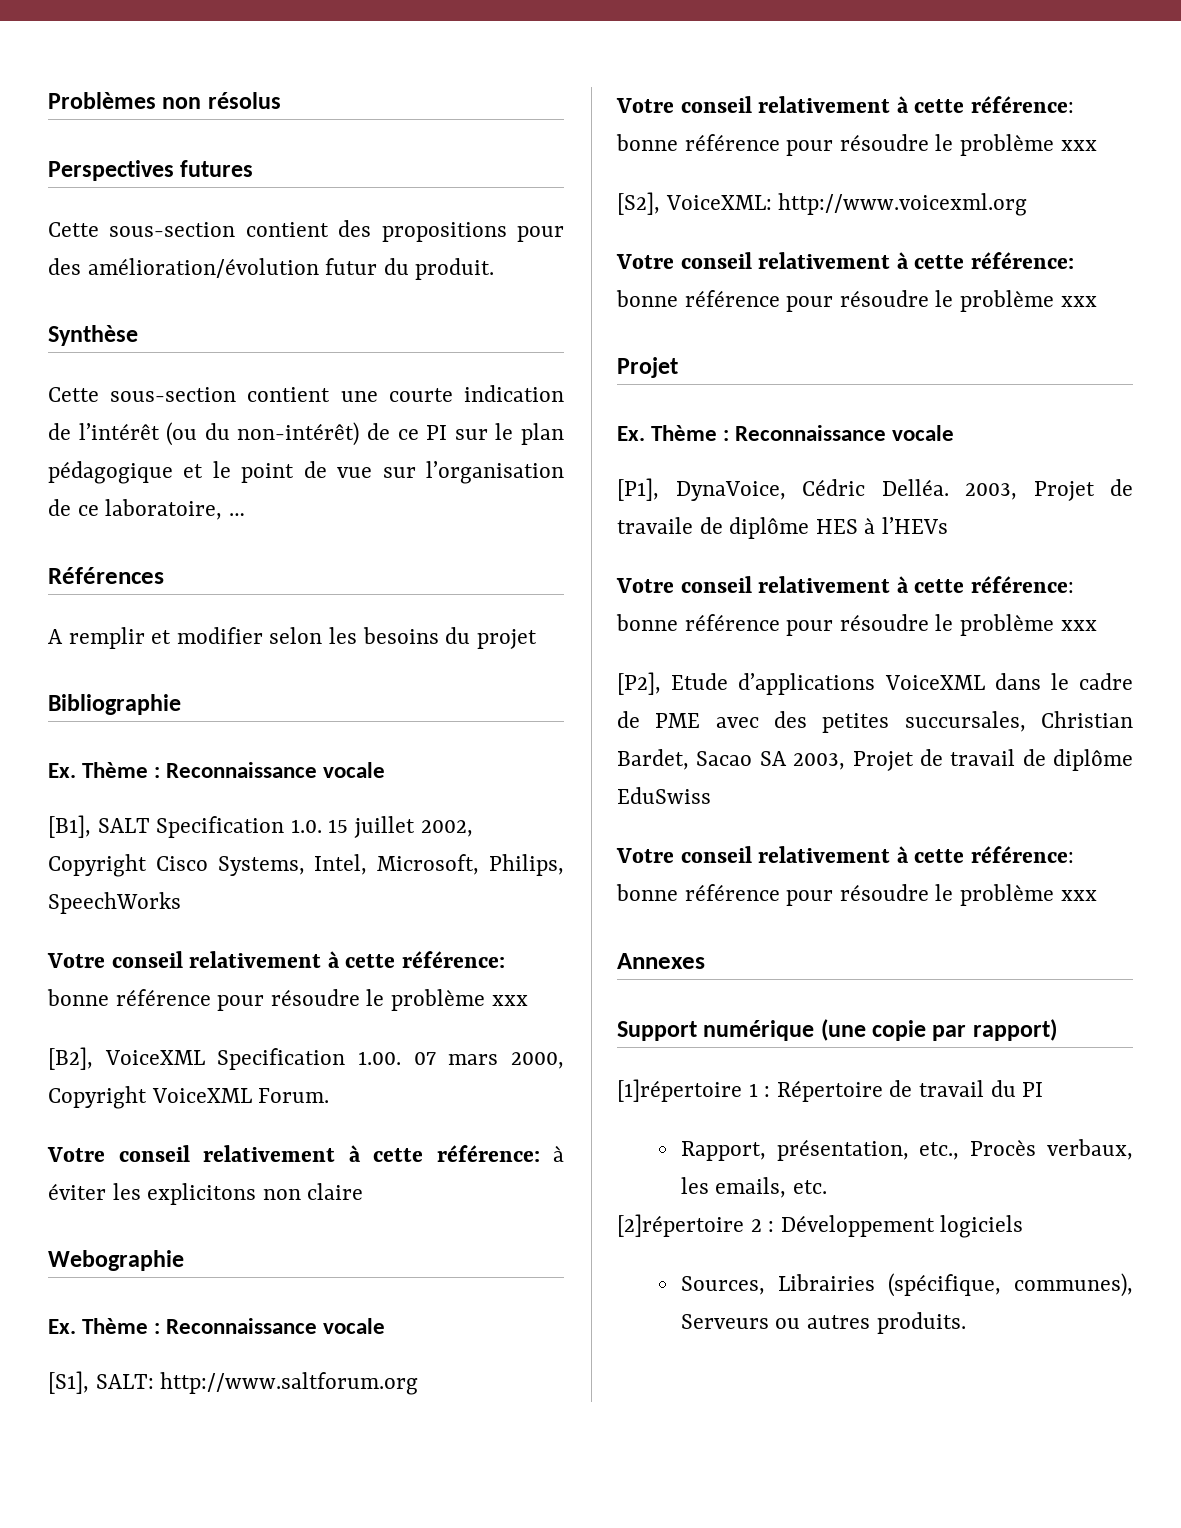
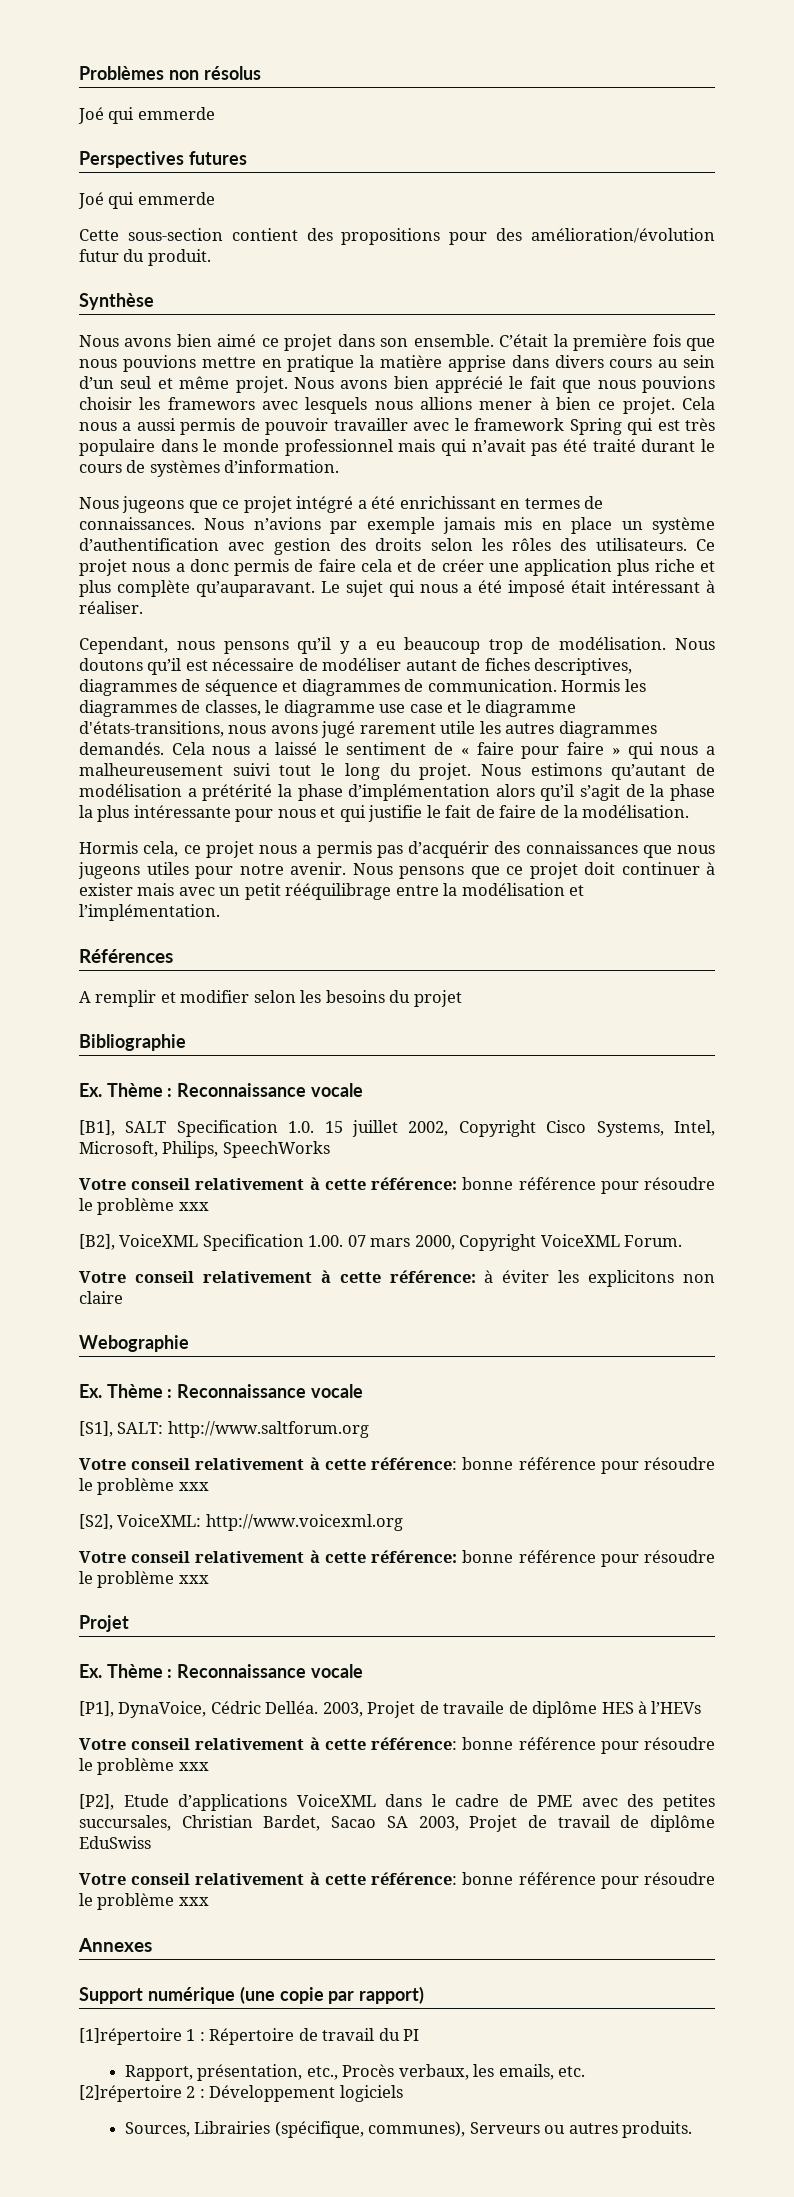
  Problèmes non résolus
+ Joé qui emmerde
  Perspectives futures
+ Joé qui emmerde
- Cette sous-section contient une courte indication de l’intérêt (ou du non-intérêt) de ce PI sur le plan pédagogique et le point de vue sur l’organisation de ce laboratoire, …
+ Nous avons bien aimé ce projet dans son ensemble. C’était la première fois que nous pouvions mettre en pratique la matière apprise dans divers cours au sein d’un seul et même projet. Nous avons bien apprécié le fait que nous pouvions choisir les framewors avec lesquels nous allions mener à bien ce projet. Cela nous a aussi permis de pouvoir travailler avec le framework Spring qui est très populaire dans le monde professionnel mais qui n’avait pas été traité durant le cours de systèmes d’information.
+ Nous jugeons que ce projet intégré a été enrichissant en termes de connaissances. Nous n’avions par exemple jamais mis en place un système d’authentification avec gestion des droits selon les rôles des utilisateurs. Ce projet nous a donc permis de faire cela et de créer une application plus riche et plus complète qu’auparavant. Le sujet qui nous a été imposé était intéressant à réaliser.
+ Cependant, nous pensons qu’il y a eu beaucoup trop de modélisation. Nous doutons qu’il est nécessaire de modéliser autant de fiches descriptives, diagrammes de séquence et diagrammes de communication. Hormis les diagrammes de classes, le diagramme use case et le diagramme d'états-transitions, nous avons jugé rarement utile les autres diagrammes demandés. Cela nous a laissé le sentiment de « faire pour faire » qui nous a malheureusement suivi tout le long du projet. Nous estimons qu’autant de modélisation a prétérité la phase d’implémentation alors qu’il s’agit de la phase la plus intéressante pour nous et qui justifie le fait de faire de la modélisation.
+ Hormis cela, ce projet nous a permis pas d’acquérir des connaissances que nous jugeons utiles pour notre avenir. Nous pensons que ce projet doit continuer à exister mais avec un petit rééquilibrage entre la modélisation et l’implémentation.

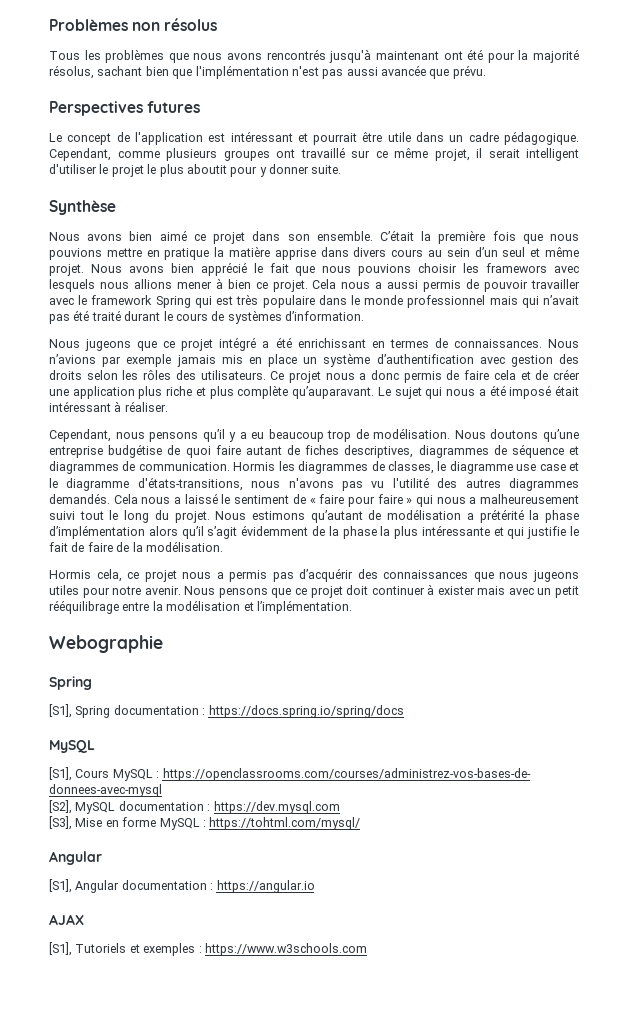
  Problèmes non résolus
- Joé qui emmerde
+ Tous les problèmes que nous avons rencontrés jusqu'à maintenant ont été pour la majorité résolus, sachant bien que l'implémentation n'est pas aussi avancée que prévu.
  Perspectives futures
- Joé qui emmerde
- Cette sous-section contient des propositions pour des amélioration/évolution futur du produit.
+ Le concept de l'application est intéressant et pourrait être utile dans un cadre pédagogique. Cependant, comme plusieurs groupes ont travaillé sur ce même projet, il serait intelligent d'utiliser le projet le plus aboutit pour y donner suite.
- Nous doutons qu’il est nécessaire de modéliser autant de fiches descriptives, diagrammes de séquence et diagrammes de communication.
+ Nous doutons qu’une entreprise budgétise de quoi faire autant de fiches descriptives, diagrammes de séquence et diagrammes de communication.
- Hormis les diagrammes de classes, le diagramme use case et le diagramme d'états-transitions, nous avons jugé rarement utile les autres diagrammes demandés.
+ Hormis les diagrammes de classes, le diagramme use case et le diagramme d'états-transitions, nous n'avons pas vu l'utilité des autres diagrammes demandés.
- Nous estimons qu’autant de modélisation a prétérité la phase d’implémentation alors qu’il s’agit de la phase la plus intéressante pour nous et qui justifie le fait de faire de la modélisation.
+ Nous estimons qu’autant de modélisation a prétérité la phase d’implémentation alors qu’il s’agit évidemment de la phase la plus intéressante et qui justifie le fait de faire de la modélisation.
- Références
- A remplir et modifier selon les besoins du projet
- Bibliographie
- Ex. Thème : Reconnaissance vocale
- [B1], SALT Specification 1.0. 15 juillet 2002, Copyright Cisco Systems, Intel, Microsoft, Philips, SpeechWorks
- Votre conseil relativement à cette référence: bonne référence pour résoudre le problème xxx
- [B2], VoiceXML Specification 1.00. 07 mars 2000, Copyright VoiceXML Forum.
- Votre conseil relativement à cette référence: à éviter les explicitons non claire
  Webographie
- Ex. Thème : Reconnaissance vocale
- [S1], SALT: http://www.saltforum.org
- Votre conseil relativement à cette référence: bonne référence pour résoudre le problème xxx
- [S2], VoiceXML: http://www.voicexml.org
- Votre conseil relativement à cette référence: bonne référence pour résoudre le problème xxx
- Projet
- Ex. Thème : Reconnaissance vocale
- [P1], DynaVoice, Cédric Delléa. 2003, Projet de travaile de diplôme HES à l’HEVs
- Votre conseil relativement à cette référence: bonne référence pour résoudre le problème xxx
- [P2], Etude d’applications VoiceXML dans le cadre de PME avec des petites succursales, Christian Bardet, Sacao SA 2003, Projet de travail de diplôme EduSwiss
- Votre conseil relativement à cette référence: bonne référence pour résoudre le problème xxx
- Annexes
- Support numérique (une copie par rapport)
- [1]répertoire 1 : Répertoire de travail du PI
- Rapport, présentation, etc., Procès verbaux, les emails, etc.
- [2]répertoire 2 : Développement logiciels
- Sources, Librairies (spécifique, communes), Serveurs ou autres produits.
+ Spring
+ [S1], Spring documentation : https://docs.spring.io/spring/docs
+ MySQL
+ [S1], Cours MySQL : https://openclassrooms.com/courses/administrez-vos-bases-de- donnees-avec-mysql
+ [S2], MySQL documentation : https://dev.mysql.com
+ [S3], Mise en forme MySQL : https://tohtml.com/mysql/
+ Angular
+ [S1], Angular documentation : https://angular.io
+ AJAX
+ [S1], Tutoriels et exemples : https://www.w3schools.com

